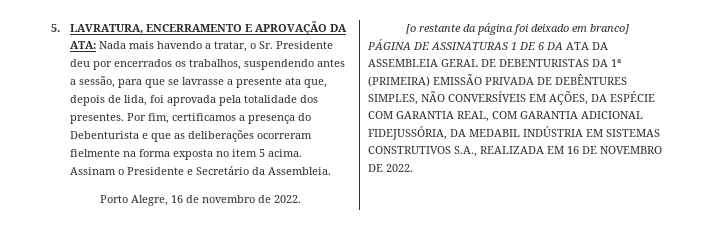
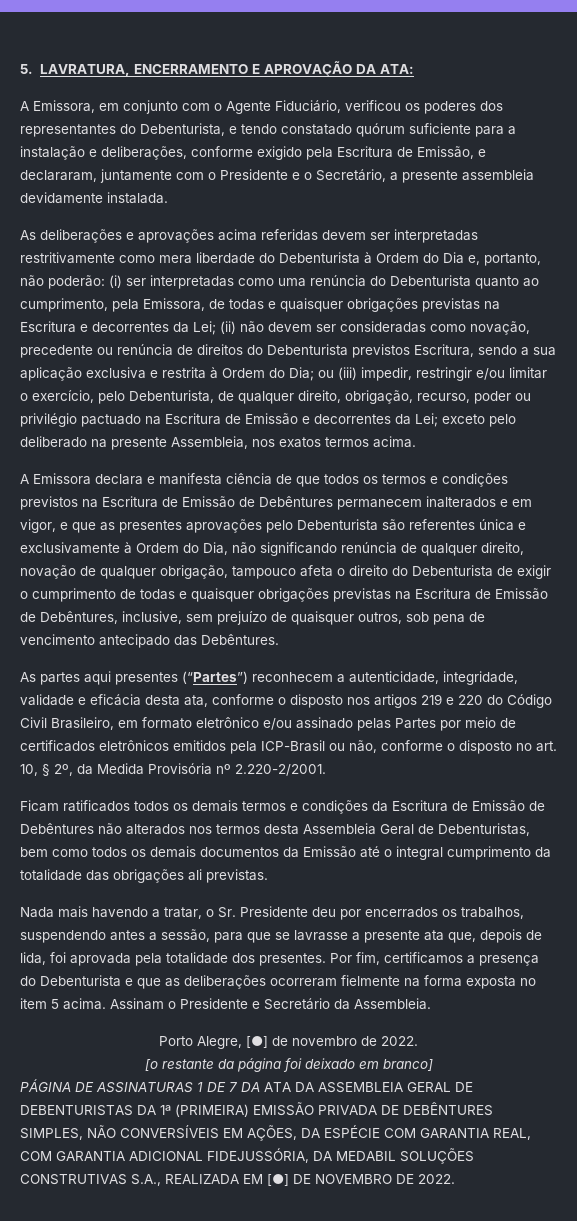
- 5. LAVRATURA, ENCERRAMENTO E APROVAÇÃO DA ATA: Nada mais havendo a tratar, o Sr. Presidente deu por encerrados os trabalhos, suspendendo antes a sessão, para que se lavrasse a presente ata que, depois de lida, foi aprovada pela totalidade dos presentes.
+ 5. LAVRATURA, ENCERRAMENTO E APROVAÇÃO DA ATA:
+ A Emissora, em conjunto com o Agente Fiduciário, verificou os poderes dos representantes do Debenturista, e tendo constatado quórum suficiente para a instalação e deliberações, conforme exigido pela Escritura de Emissão, e declararam, juntamente com o Presidente e o Secretário, a presente assembleia devidamente instalada.
+ As deliberações e aprovações acima referidas devem ser interpretadas restritivamente como mera liberdade do Debenturista à Ordem do Dia e, portanto, não poderão: (i) ser interpretadas como uma renúncia do Debenturista quanto ao cumprimento, pela Emissora, de todas e quaisquer obrigações previstas na Escritura e decorrentes da Lei; (ii) não devem ser consideradas como novação, precedente ou renúncia de direitos do Debenturista previstos Escritura, sendo a sua aplicação exclusiva e restrita à Ordem do Dia; ou (iii) impedir, restringir e/ou limitar o exercício, pelo Debenturista, de qualquer direito, obrigação, recurso, poder ou privilégio pactuado na Escritura de Emissão e decorrentes da Lei; exceto pelo deliberado na presente Assembleia, nos exatos termos acima.
+ A Emissora declara e manifesta ciência de que todos os termos e condições previstos na Escritura de Emissão de Debêntures permanecem inalterados e em vigor, e que as presentes aprovações pelo Debenturista são referentes única e exclusivamente à Ordem do Dia, não significando renúncia de qualquer direito, novação de qualquer obrigação, tampouco afeta o direito do Debenturista de exigir o cumprimento de todas e quaisquer obrigações previstas na Escritura de Emissão de Debêntures, inclusive, sem prejuízo de quaisquer outros, sob pena de vencimento antecipado das Debêntures.
+ As partes aqui presentes (“Partes”) reconhecem a autenticidade, integridade, validade e eficácia desta ata, conforme o disposto nos artigos 219 e 220 do Código Civil Brasileiro, em formato eletrônico e/ou assinado pelas Partes por meio de certificados eletrônicos emitidos pela ICP-Brasil ou não, conforme o disposto no art. 10, § 2º, da Medida Provisória nº 2.220-2/2001.
+ Ficam ratificados todos os demais termos e condições da Escritura de Emissão de Debêntures não alterados nos termos desta Assembleia Geral de Debenturistas, bem como todos os demais documentos da Emissão até o integral cumprimento da totalidade das obrigações ali previstas.
+ Nada mais havendo a tratar, o Sr. Presidente deu por encerrados os trabalhos, suspendendo antes a sessão, para que se lavrasse a presente ata que, depois de lida, foi aprovada pela totalidade dos presentes.
- Porto Alegre, 16 de novembro de 2022.
+ Porto Alegre, [●] de novembro de 2022.
- PÁGINA DE ASSINATURAS 1 DE 6 DA ATA DA ASSEMBLEIA GERAL DE DEBENTURISTAS DA 1ª (PRIMEIRA) EMISSÃO PRIVADA DE DEBÊNTURES SIMPLES, NÃO CONVERSÍVEIS EM AÇÕES, DA ESPÉCIE COM GARANTIA REAL, COM GARANTIA ADICIONAL FIDEJUSSÓRIA, DA MEDABIL INDÚSTRIA EM SISTEMAS CONSTRUTIVOS S.A., REALIZADA EM 16 DE NOVEMBRO DE 2022.
+ PÁGINA DE ASSINATURAS 1 DE 7 DA ATA DA ASSEMBLEIA GERAL DE DEBENTURISTAS DA 1ª (PRIMEIRA) EMISSÃO PRIVADA DE DEBÊNTURES SIMPLES, NÃO CONVERSÍVEIS EM AÇÕES, DA ESPÉCIE COM GARANTIA REAL, COM GARANTIA ADICIONAL FIDEJUSSÓRIA, DA MEDABIL SOLUÇÕES CONSTRUTIVAS S.A., REALIZADA EM [●] DE NOVEMBRO DE 2022.

